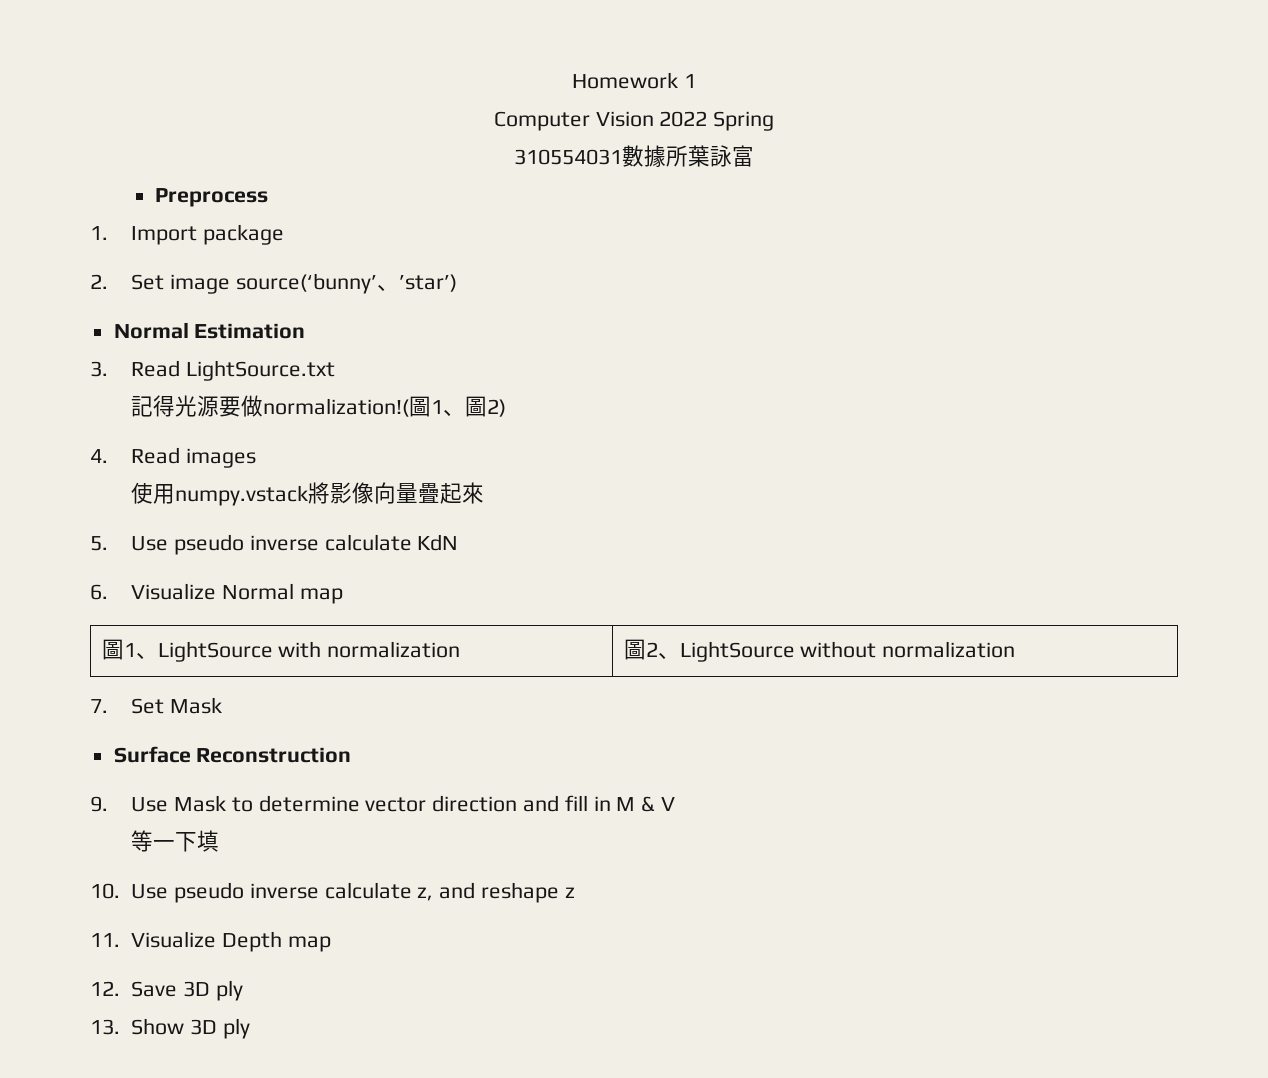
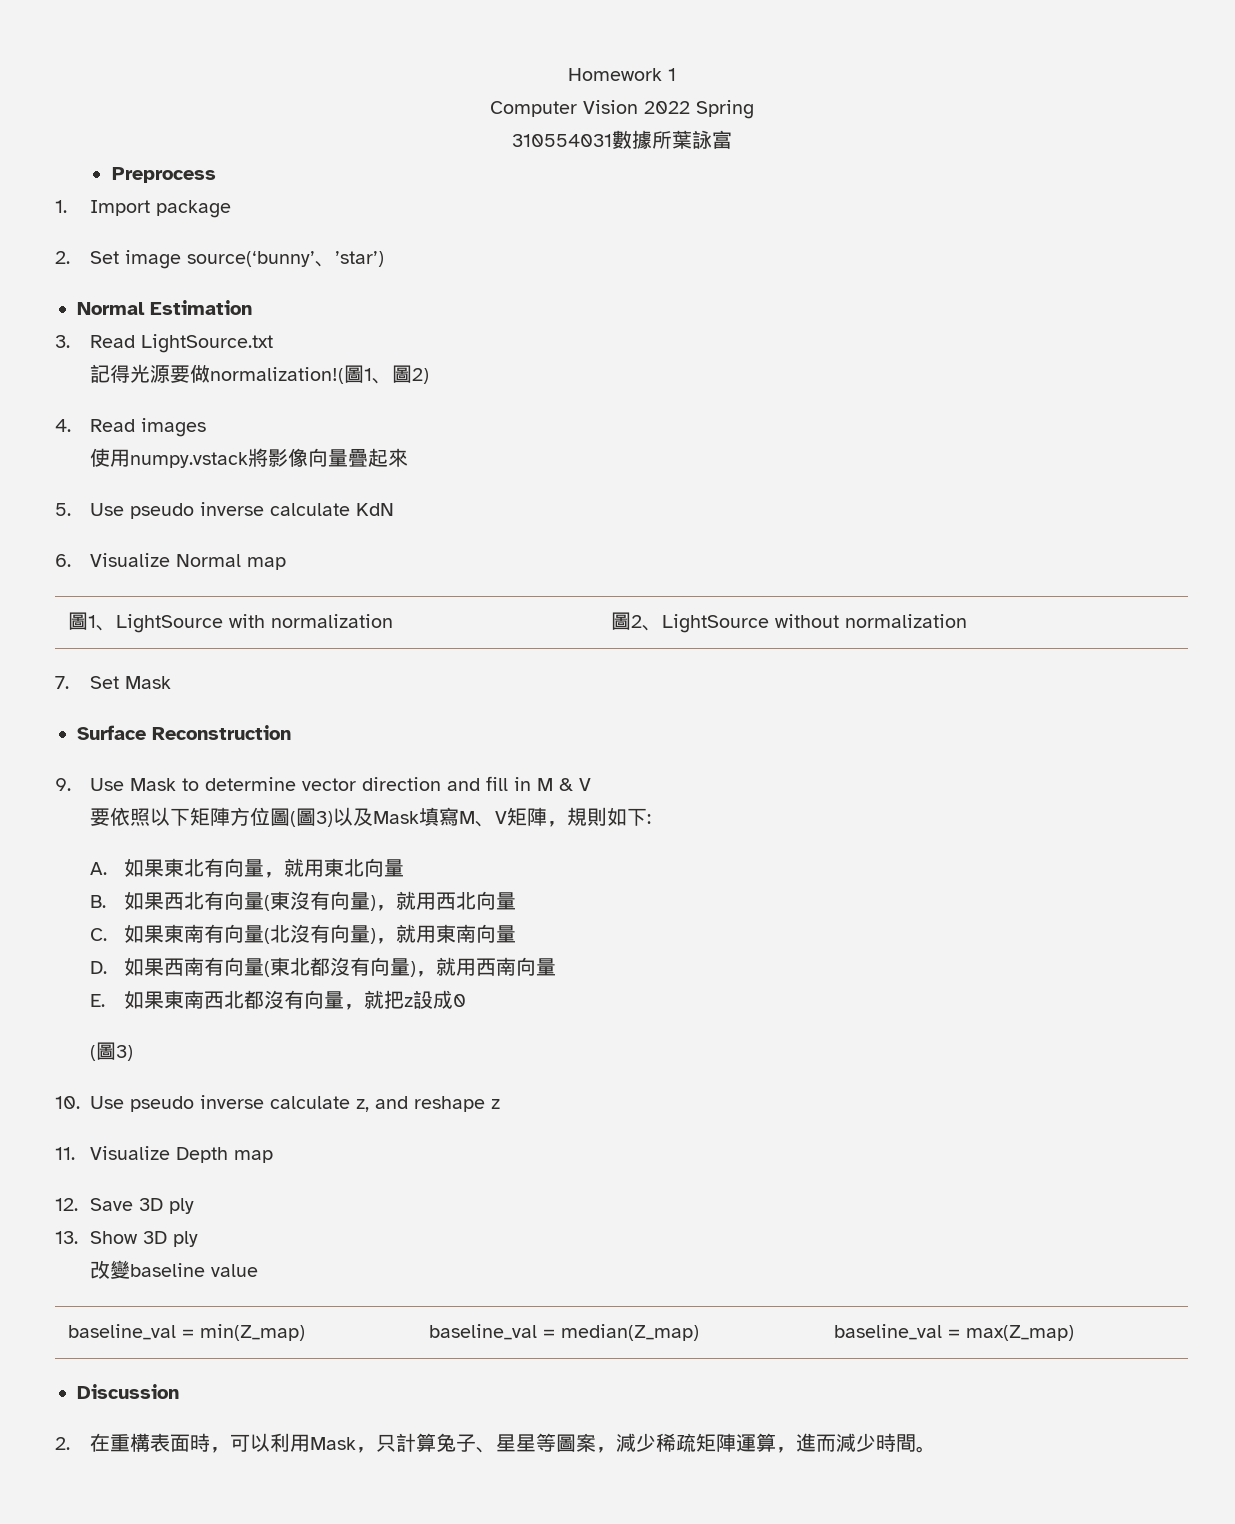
- 等一下填
+ 要依照以下矩陣方位圖(圖3)以及Mask填寫M、V矩陣，規則如下:
+ A.如果東北有向量，就用東北向量
+ B.如果西北有向量(東沒有向量)，就用西北向量
+ C.如果東南有向量(北沒有向量)，就用東南向量
+ D.如果西南有向量(東北都沒有向量)，就用西南向量
+ E.如果東南西北都沒有向量，就把z設成0
+ (圖3)
+ 改變baseline value
+ baseline_val = min(Z_map) | baseline_val = median(Z_map) | baseline_val = max(Z_map)
+ Discussion
+ 2.在重構表面時，可以利用Mask，只計算兔子、星星等圖案，減少稀疏矩陣運算，進而減少時間。

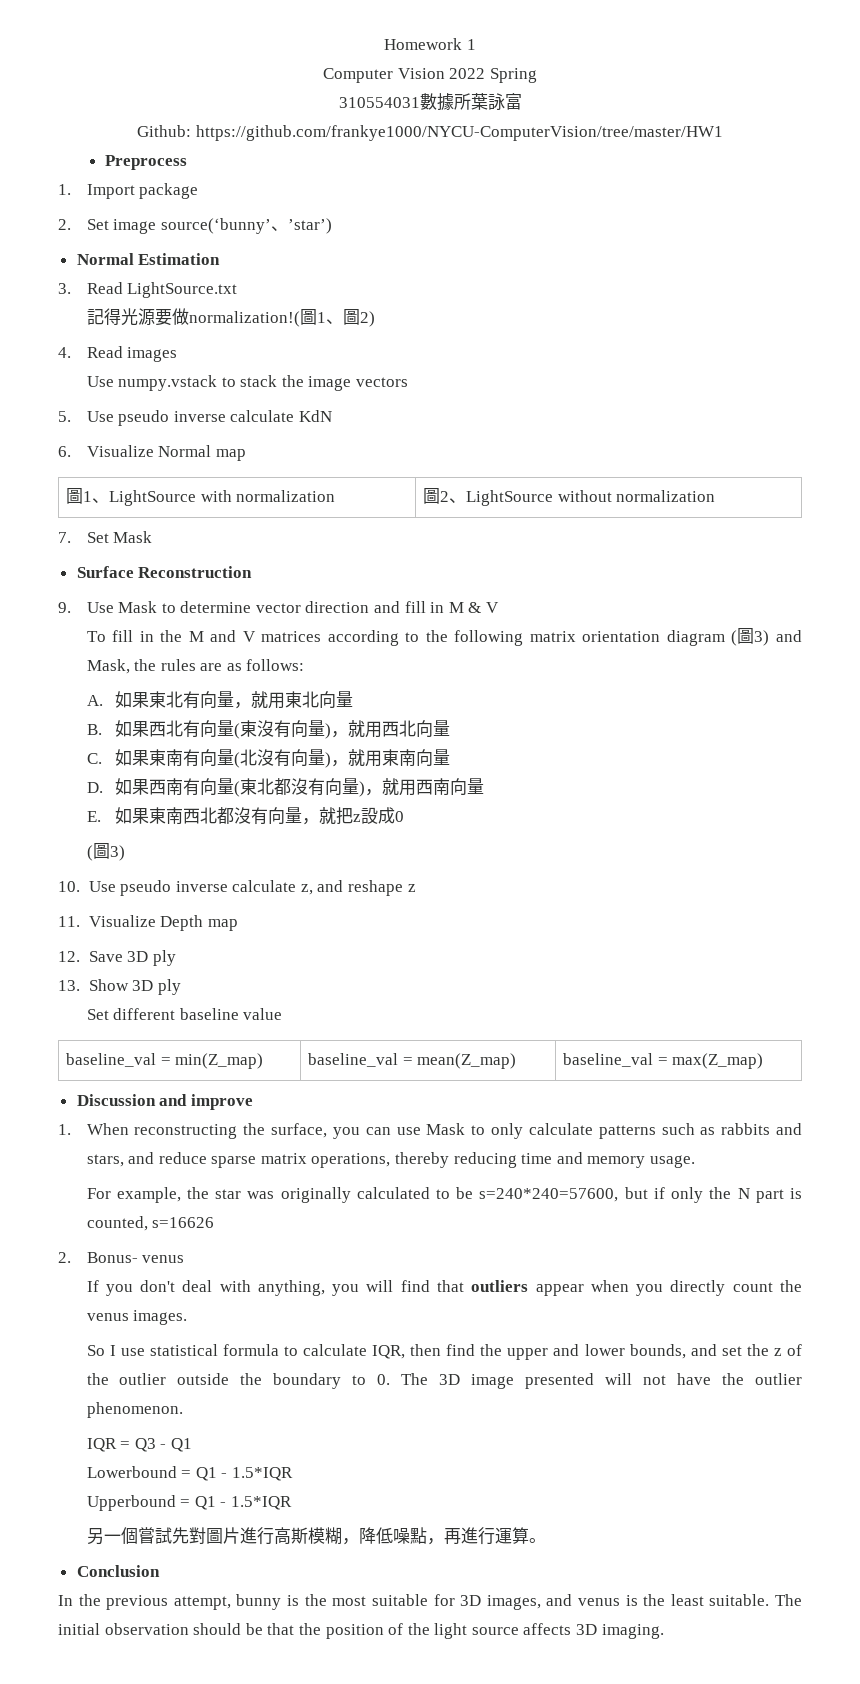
+ Github: https://github.com/frankye1000/NYCU-ComputerVision/tree/master/HW1
- 使用numpy.vstack將影像向量疊起來
+ Use numpy.vstack to stack the image vectors
- 要依照以下矩陣方位圖(圖3)以及Mask填寫M、V矩陣，規則如下:
+ To fill in the M and V matrices according to the following matrix orientation diagram (圖3) and Mask, the rules are as follows:
- 改變baseline value
+ Set different baseline value
- baseline_val = min(Z_map) | baseline_val = median(Z_map) | baseline_val = max(Z_map)
+ baseline_val = min(Z_map) | baseline_val = mean(Z_map) | baseline_val = max(Z_map)
- Discussion
- 2.在重構表面時，可以利用Mask，只計算兔子、星星等圖案，減少稀疏矩陣運算，進而減少時間。
+ Discussion and improve
+ 1. When reconstructing the surface, you can use Mask to only calculate patterns such as rabbits and stars, and reduce sparse matrix operations, thereby reducing time and memory usage.
+ For example, the star was originally calculated to be s=240*240=57600, but if only the N part is counted, s=16626
+ 2. Bonus- venus
+ If you don't deal with anything, you will find that outliers appear when you directly count the venus images.
+ So I use statistical formula to calculate IQR, then find the upper and lower bounds, and set the z of the outlier outside the boundary to 0. The 3D image presented will not have the outlier phenomenon.
+ IQR = Q3 - Q1
+ Lowerbound = Q1 - 1.5*IQR
+ Upperbound = Q1 - 1.5*IQR
+ 另一個嘗試先對圖片進行高斯模糊，降低噪點，再進行運算。
+ Conclusion
+ In the previous attempt, bunny is the most suitable for 3D images, and venus is the least suitable. The initial observation should be that the position of the light source affects 3D imaging.

